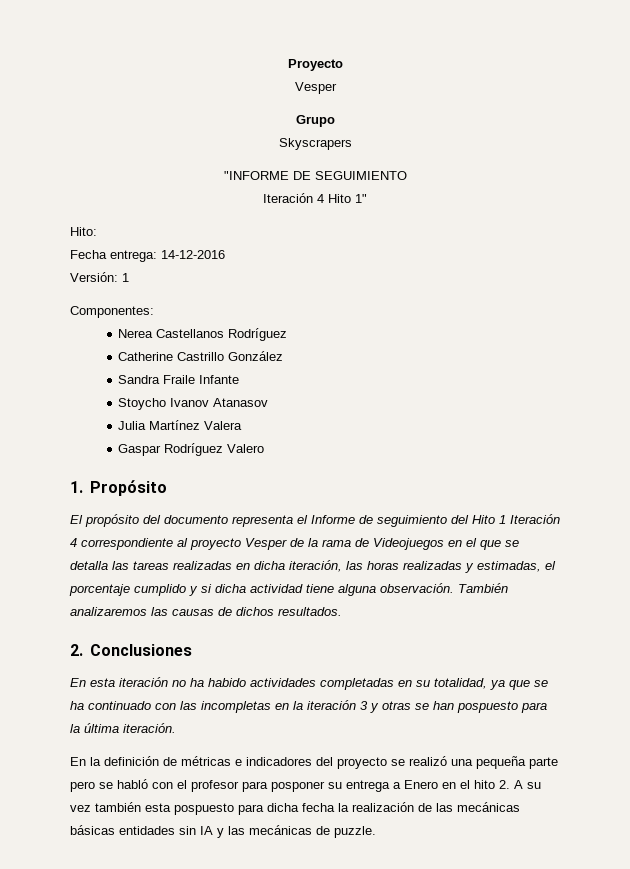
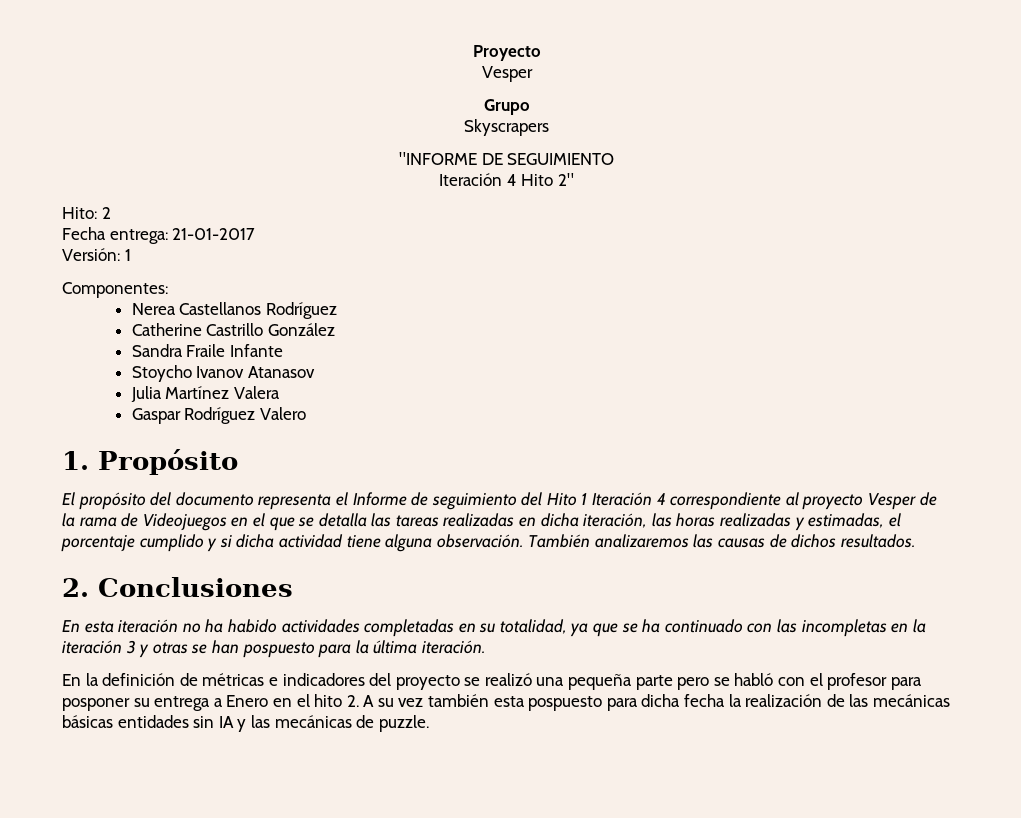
- Iteración 4 Hito 1"
+ Iteración 4 Hito 2"
- Hito:
+ Hito: 2
- Fecha entrega: 14-12-2016
+ Fecha entrega: 21-01-2017

